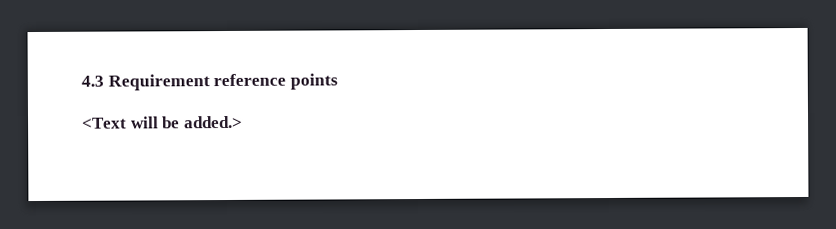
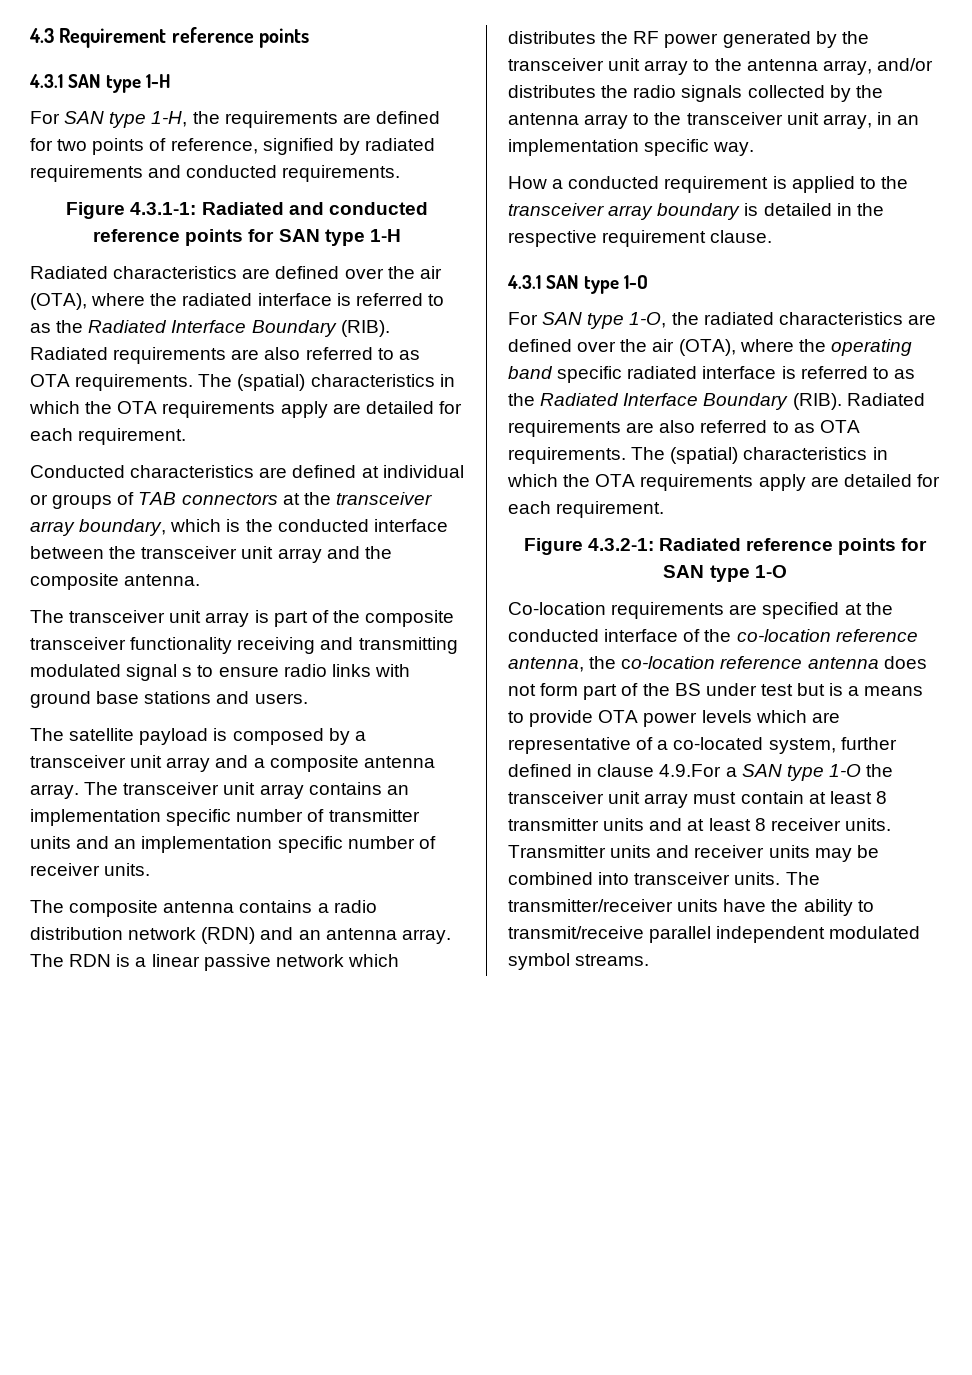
- <Text will be added.>
+ 4.3.1 SAN type 1-H
+ For SAN type 1-H, the requirements are defined for two points of reference, signified by radiated requirements and conducted requirements.
+ Figure 4.3.1-1: Radiated and conducted reference points for SAN type 1-H
+ Radiated characteristics are defined over the air (OTA), where the radiated interface is referred to as the Radiated Interface Boundary (RIB). Radiated requirements are also referred to as OTA requirements. The (spatial) characteristics in which the OTA requirements apply are detailed for each requirement.
+ Conducted characteristics are defined at individual or groups of TAB connectors at the transceiver array boundary, which is the conducted interface between the transceiver unit array and the composite antenna.
+ The transceiver unit array is part of the composite transceiver functionality receiving and transmitting modulated signal s to ensure radio links with ground base stations and users.
+ The satellite payload is composed by a transceiver unit array and a composite antenna array. The transceiver unit array contains an implementation specific number of transmitter units and an implementation specific number of receiver units.
+ The composite antenna contains a radio distribution network (RDN) and an antenna array. The RDN is a linear passive network which distributes the RF power generated by the transceiver unit array to the antenna array, and/or distributes the radio signals collected by the antenna array to the transceiver unit array, in an implementation specific way.
+ How a conducted requirement is applied to the transceiver array boundary is detailed in the respective requirement clause.
+ 4.3.1 SAN type 1-O
+ For SAN type 1-O, the radiated characteristics are defined over the air (OTA), where the operating band specific radiated interface is referred to as the Radiated Interface Boundary (RIB). Radiated requirements are also referred to as OTA requirements. The (spatial) characteristics in which the OTA requirements apply are detailed for each requirement.
+ Figure 4.3.2-1: Radiated reference points for SAN type 1-O
+ Co-location requirements are specified at the conducted interface of the co-location reference antenna, the co-location reference antenna does not form part of the BS under test but is a means to provide OTA power levels which are representative of a co-located system, further defined in clause 4.9.For a SAN type 1-O the transceiver unit array must contain at least 8 transmitter units and at least 8 receiver units. Transmitter units and receiver units may be combined into transceiver units. The transmitter/receiver units have the ability to transmit/receive parallel independent modulated symbol streams.

